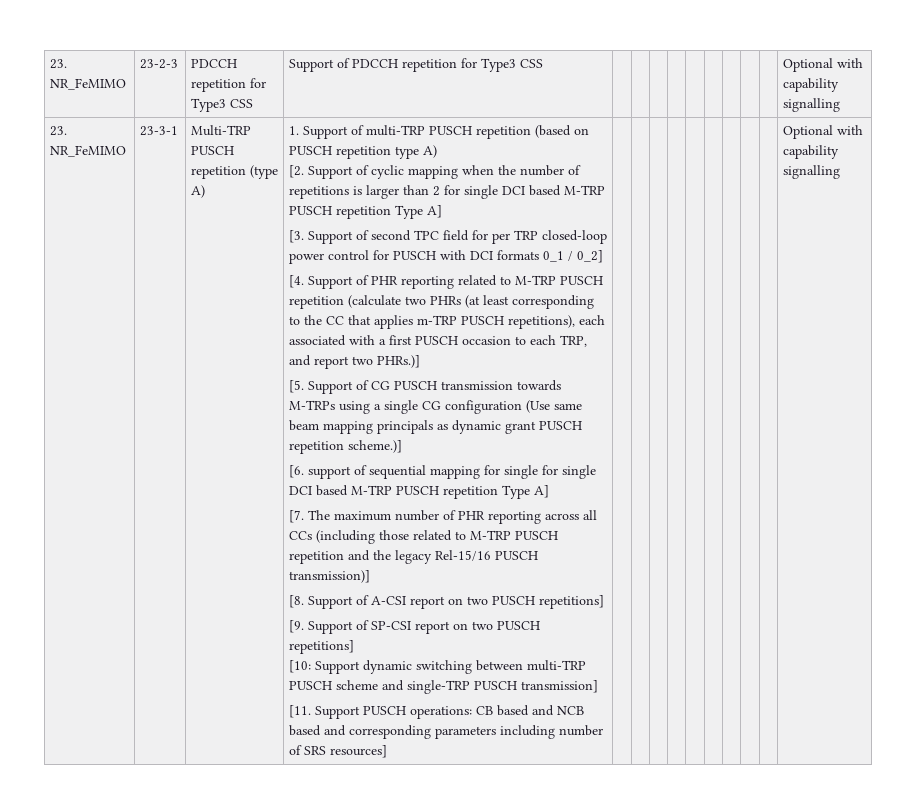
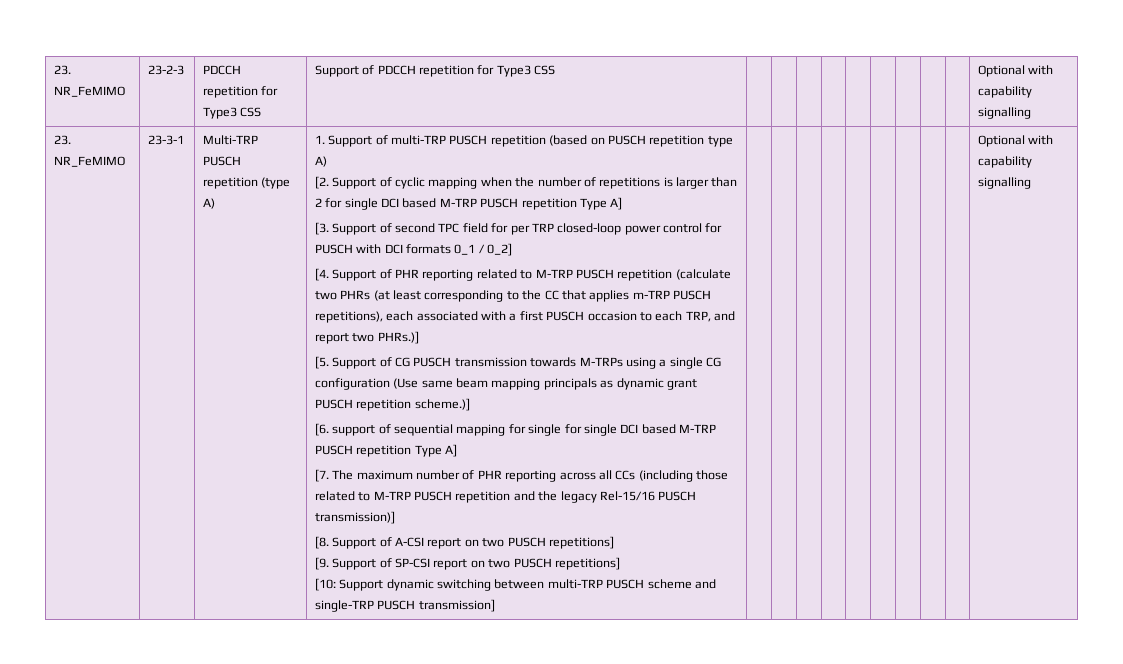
- [11. Support PUSCH operations: CB based and NCB based and corresponding parameters including number of SRS resources]

